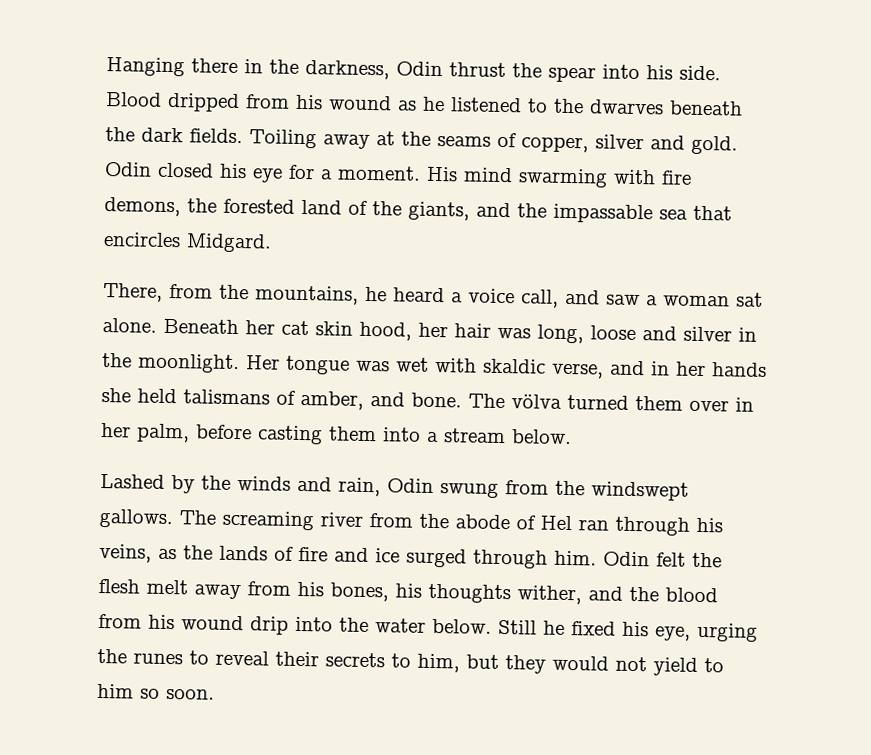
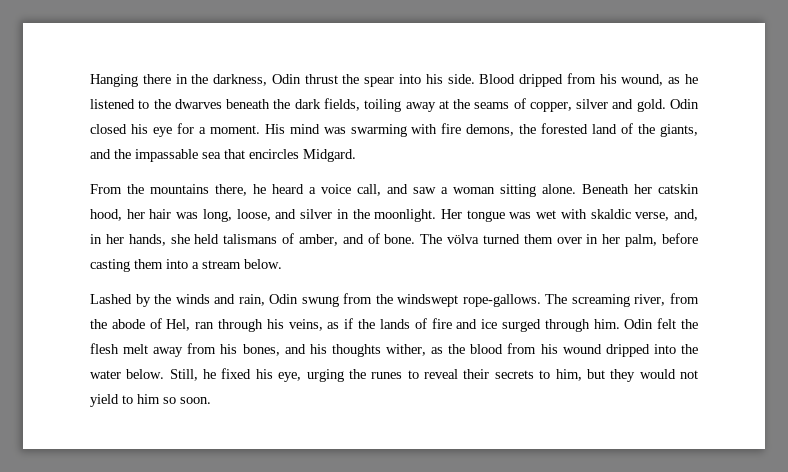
- Blood dripped from his wound as he listened to the dwarves beneath the dark fields. Toiling away at the seams of copper, silver and gold.
+ Blood dripped from his wound, as he listened to the dwarves beneath the dark fields, toiling away at the seams of copper, silver and gold.
- His mind swarming with fire demons, the forested land of the giants, and the impassable sea that encircles Midgard.
+ His mind was swarming with fire demons, the forested land of the giants, and the impassable sea that encircles Midgard.
- There, from the mountains, he heard a voice call, and saw a woman sat alone.
+ From the mountains there, he heard a voice call, and saw a woman sitting alone.
- Beneath her cat skin hood, her hair was long, loose and silver in the moonlight.
+ Beneath her catskin hood, her hair was long, loose, and silver in the moonlight.
- Her tongue was wet with skaldic verse, and in her hands she held talismans of amber, and bone.
+ Her tongue was wet with skaldic verse, and, in her hands, she held talismans of amber, and of bone.
- Lashed by the winds and rain, Odin swung from the windswept gallows.
+ Lashed by the winds and rain, Odin swung from the windswept rope-gallows.
- The screaming river from the abode of Hel ran through his veins, as the lands of fire and ice surged through him.
+ The screaming river, from the abode of Hel, ran through his veins, as if the lands of fire and ice surged through him.
- Odin felt the flesh melt away from his bones, his thoughts wither, and the blood from his wound drip into the water below.
+ Odin felt the flesh melt away from his bones, and his thoughts wither, as the blood from his wound dripped into the water below.
- Still he fixed his eye, urging the runes to reveal their secrets to him, but they would not yield to him so soon.
+ Still, he fixed his eye, urging the runes to reveal their secrets to him, but they would not yield to him so soon.

